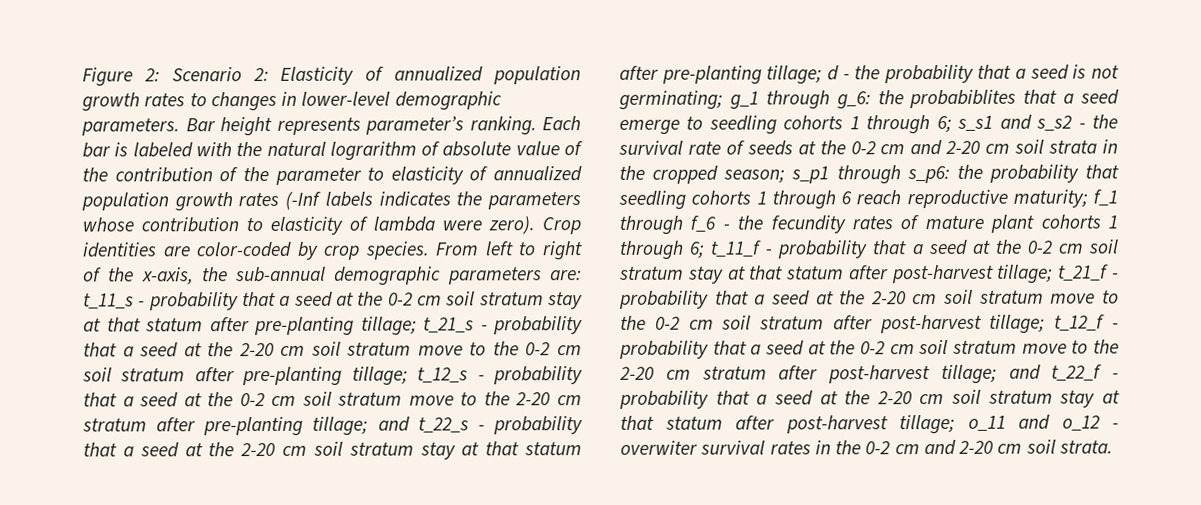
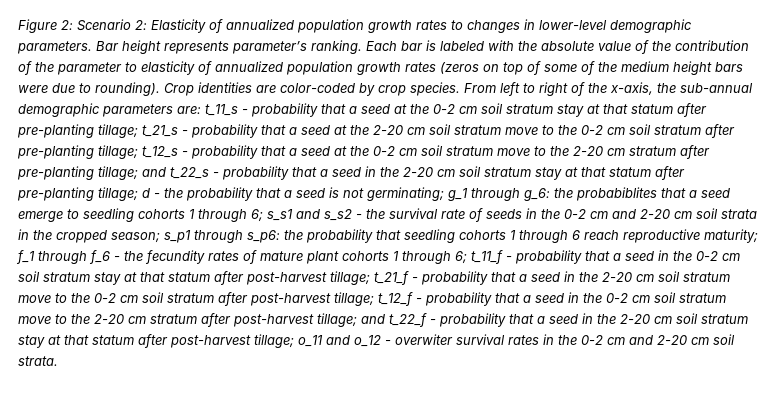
- Each bar is labeled with the natural lograrithm of absolute value of the contribution of the parameter to elasticity of annualized population growth rates (-Inf labels indicates the parameters whose contribution to elasticity of lambda were zero).
+ Each bar is labeled with the absolute value of the contribution of the parameter to elasticity of annualized population growth rates (zeros on top of some of the medium height bars were due to rounding).
- and t_22_s - probability that a seed at the 2-20 cm soil stratum stay at that statum after pre-planting tillage;
+ and t_22_s - probability that a seed in the 2-20 cm soil stratum stay at that statum after pre-planting tillage;
- s_s1 and s_s2 - the survival rate of seeds at the 0-2 cm and 2-20 cm soil strata in the cropped season;
+ s_s1 and s_s2 - the survival rate of seeds in the 0-2 cm and 2-20 cm soil strata in the cropped season;
- t_11_f - probability that a seed at the 0-2 cm soil stratum stay at that statum after post-harvest tillage;
+ t_11_f - probability that a seed in the 0-2 cm soil stratum stay at that statum after post-harvest tillage;
- t_21_f - probability that a seed at the 2-20 cm soil stratum move to the 0-2 cm soil stratum after post-harvest tillage;
+ t_21_f - probability that a seed in the 2-20 cm soil stratum move to the 0-2 cm soil stratum after post-harvest tillage;
- t_12_f - probability that a seed at the 0-2 cm soil stratum move to the 2-20 cm stratum after post-harvest tillage;
+ t_12_f - probability that a seed in the 0-2 cm soil stratum move to the 2-20 cm stratum after post-harvest tillage;
- and t_22_f - probability that a seed at the 2-20 cm soil stratum stay at that statum after post-harvest tillage;
+ and t_22_f - probability that a seed in the 2-20 cm soil stratum stay at that statum after post-harvest tillage;

